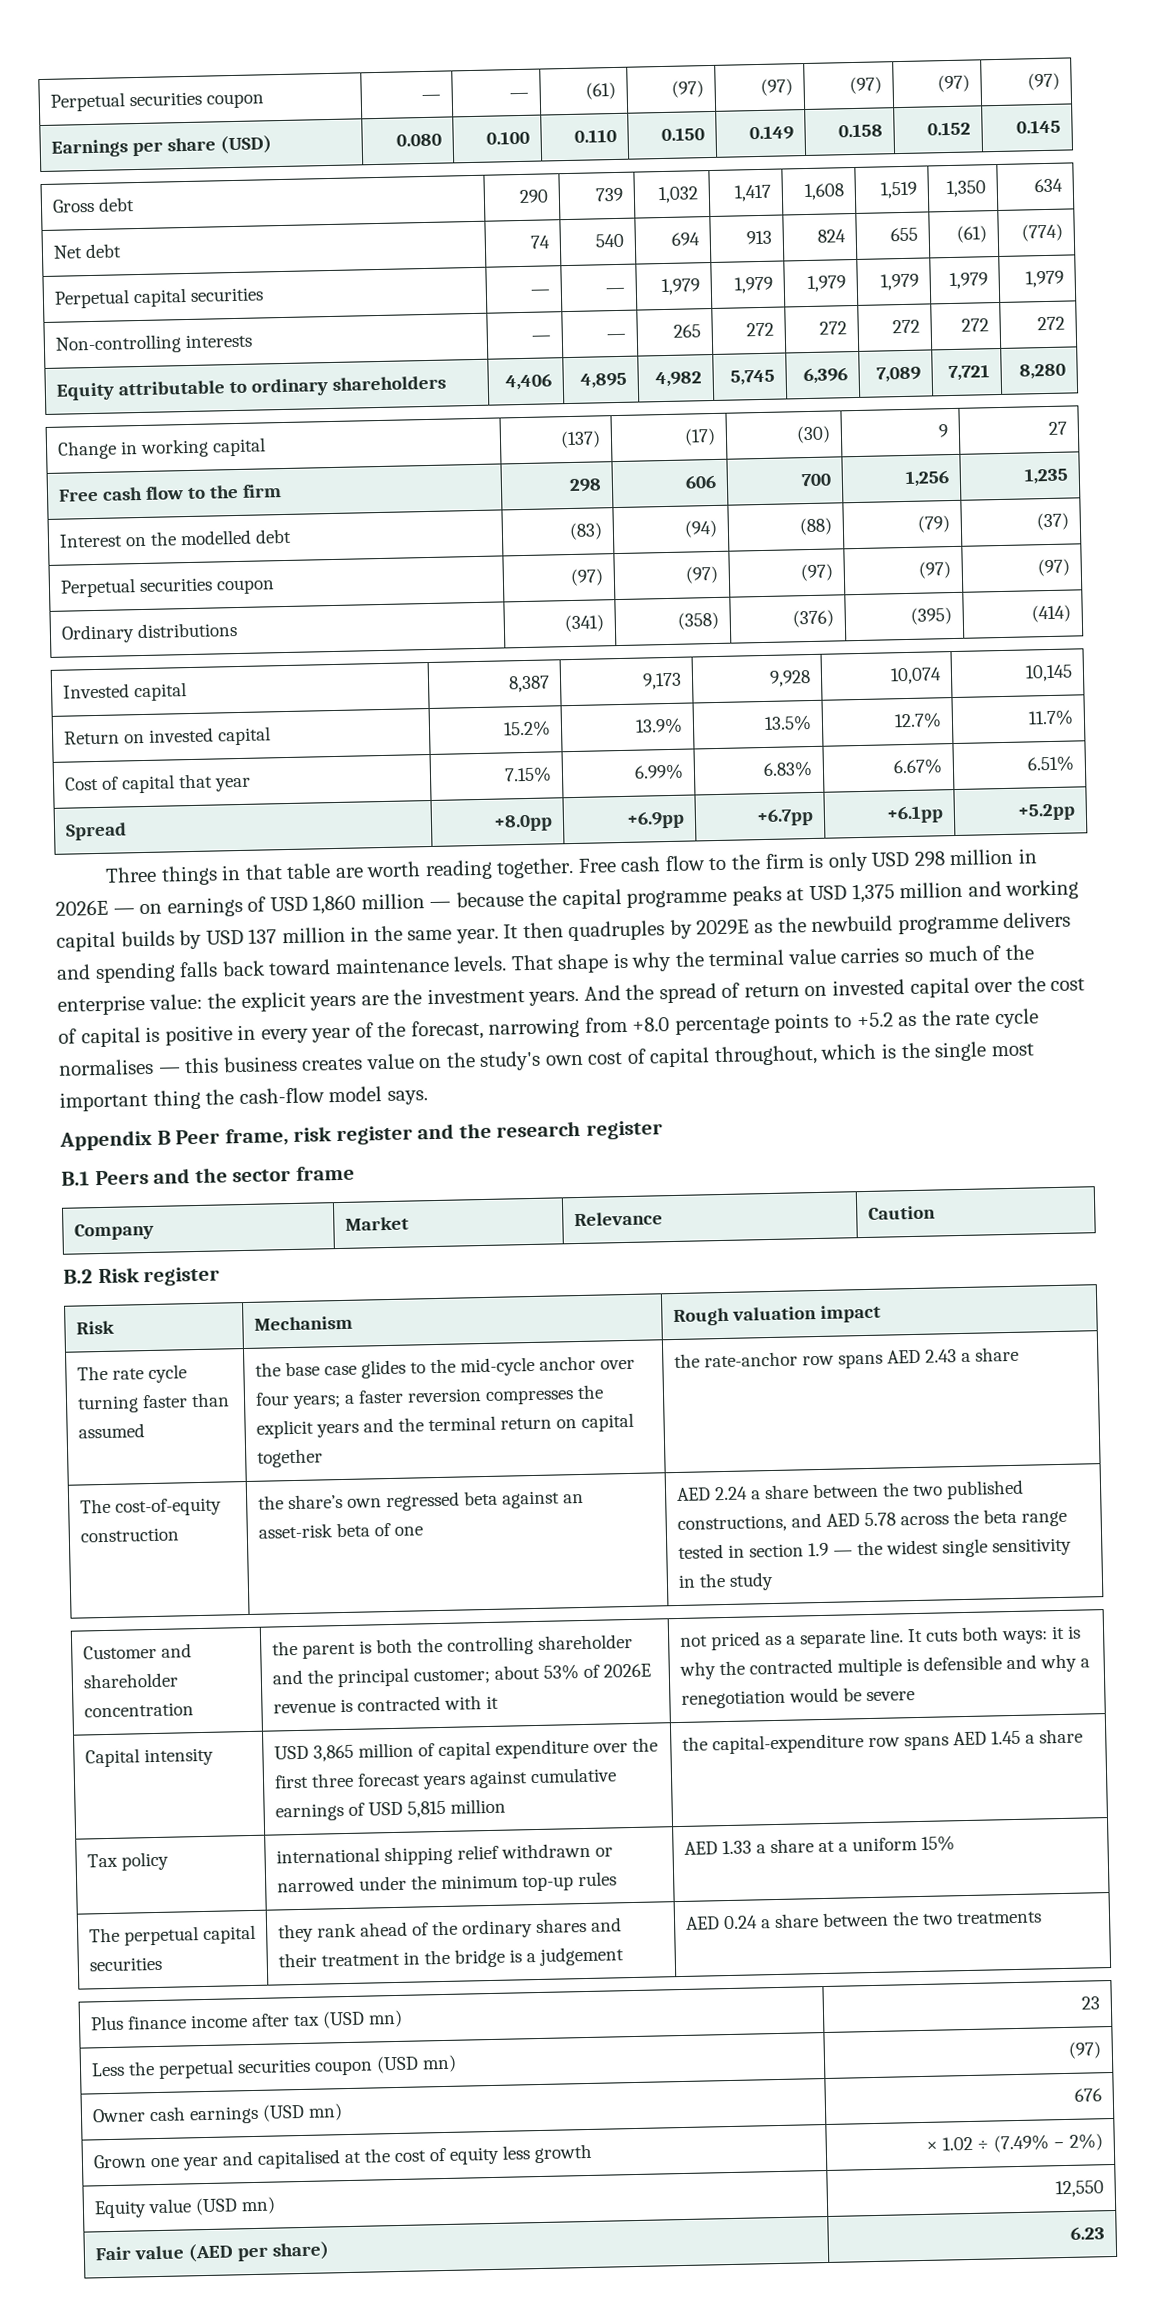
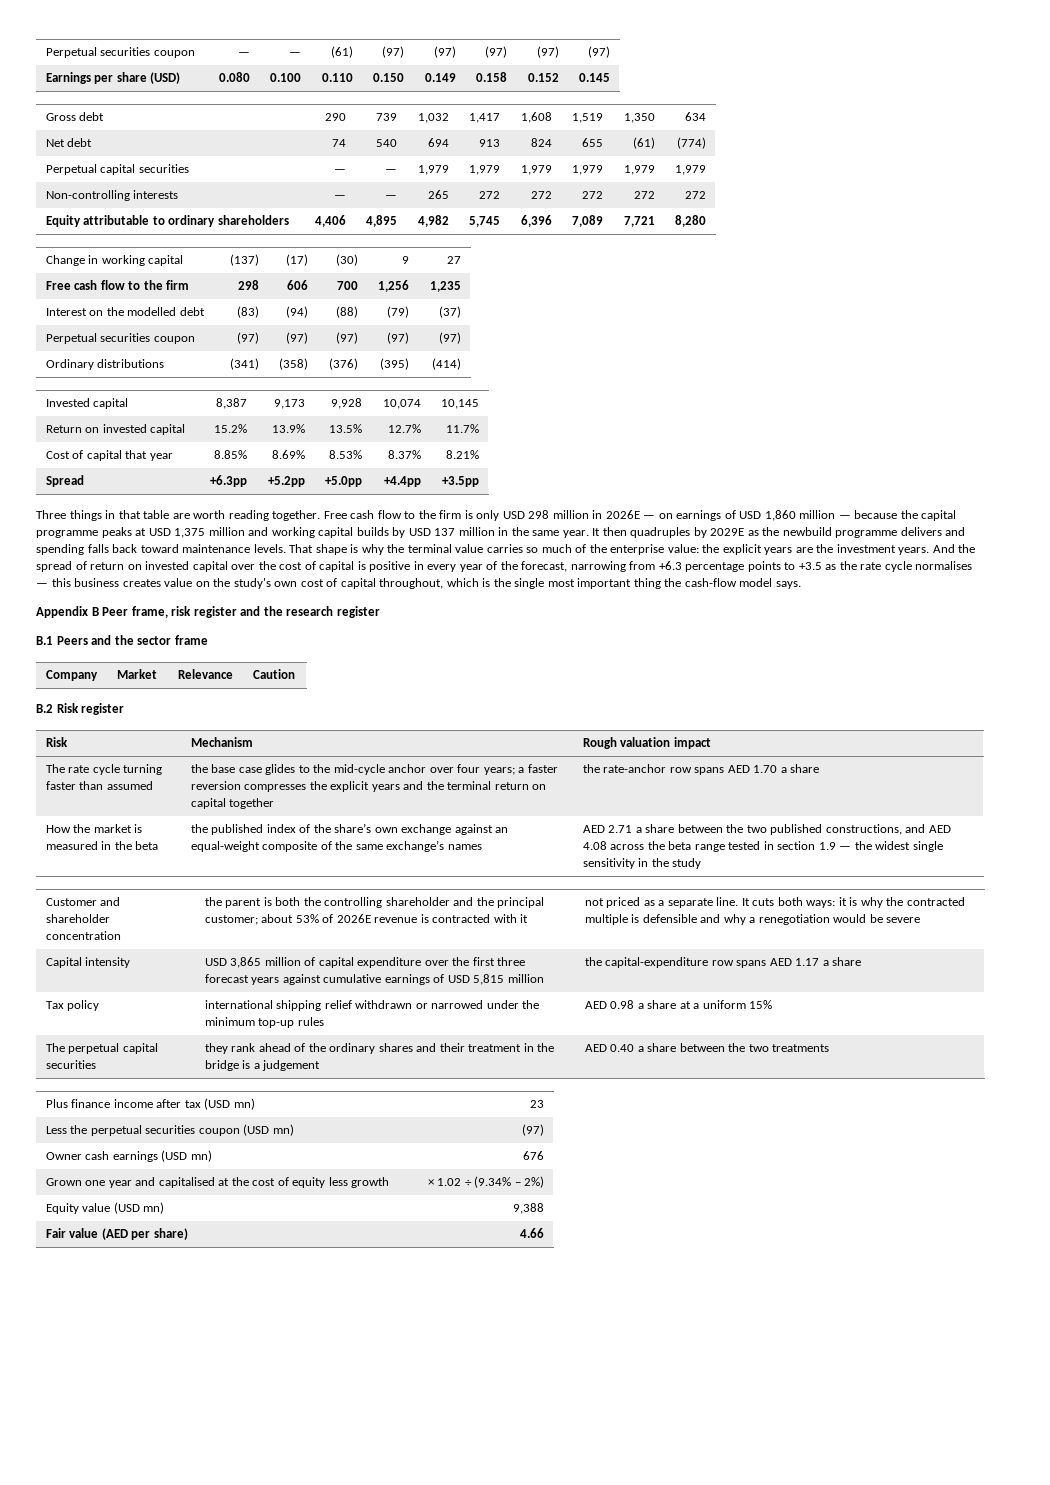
- Cost of capital that year | 7.15% | 6.99% | 6.83% | 6.67% | 6.51%
- Spread | +8.0pp | +6.9pp | +6.7pp | +6.1pp | +5.2pp
+ Cost of capital that year | 8.85% | 8.69% | 8.53% | 8.37% | 8.21%
+ Spread | +6.3pp | +5.2pp | +5.0pp | +4.4pp | +3.5pp
- And the spread of return on invested capital over the cost of capital is positive in every year of the forecast, narrowing from +8.0 percentage points to +5.2 as the rate cycle normalises — this business creates value on the study's own cost of capital throughout, which is the single most important thing the cash-flow model says.
+ And the spread of return on invested capital over the cost of capital is positive in every year of the forecast, narrowing from +6.3 percentage points to +3.5 as the rate cycle normalises — this business creates value on the study's own cost of capital throughout, which is the single most important thing the cash-flow model says.
- The rate cycle turning faster than assumed | the base case glides to the mid-cycle anchor over four years; a faster reversion compresses the explicit years and the terminal return on capital together | the rate-anchor row spans AED 2.43 a share
- The cost-of-equity construction | the share’s own regressed beta against an asset-risk beta of one | AED 2.24 a share between the two published constructions, and AED 5.78 across the beta range tested in section 1.9 — the widest single sensitivity in the study
+ The rate cycle turning faster than assumed | the base case glides to the mid-cycle anchor over four years; a faster reversion compresses the explicit years and the terminal return on capital together | the rate-anchor row spans AED 1.70 a share
+ How the market is measured in the beta | the published index of the share’s own exchange against an equal-weight composite of the same exchange’s names | AED 2.71 a share between the two published constructions, and AED 4.08 across the beta range tested in section 1.9 — the widest single sensitivity in the study
- Capital intensity | USD 3,865 million of capital expenditure over the first three forecast years against cumulative earnings of USD 5,815 million | the capital-expenditure row spans AED 1.45 a share
+ Capital intensity | USD 3,865 million of capital expenditure over the first three forecast years against cumulative earnings of USD 5,815 million | the capital-expenditure row spans AED 1.17 a share
- Tax policy | international shipping relief withdrawn or narrowed under the minimum top-up rules | AED 1.33 a share at a uniform 15%
+ Tax policy | international shipping relief withdrawn or narrowed under the minimum top-up rules | AED 0.98 a share at a uniform 15%
- The perpetual capital securities | they rank ahead of the ordinary shares and their treatment in the bridge is a judgement | AED 0.24 a share between the two treatments
+ The perpetual capital securities | they rank ahead of the ordinary shares and their treatment in the bridge is a judgement | AED 0.40 a share between the two treatments
- Grown one year and capitalised at the cost of equity less growth | × 1.02 ÷ (7.49% − 2%)
+ Grown one year and capitalised at the cost of equity less growth | × 1.02 ÷ (9.34% − 2%)
- Equity value (USD mn) | 12,550
+ Equity value (USD mn) | 9,388
- Fair value (AED per share) | 6.23
+ Fair value (AED per share) | 4.66

